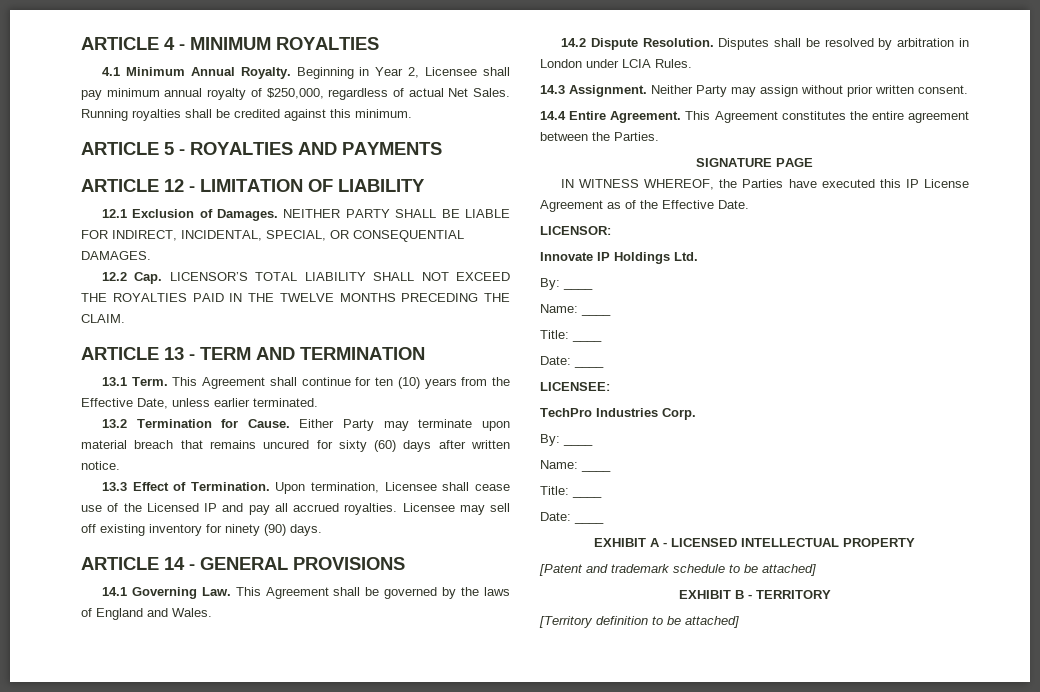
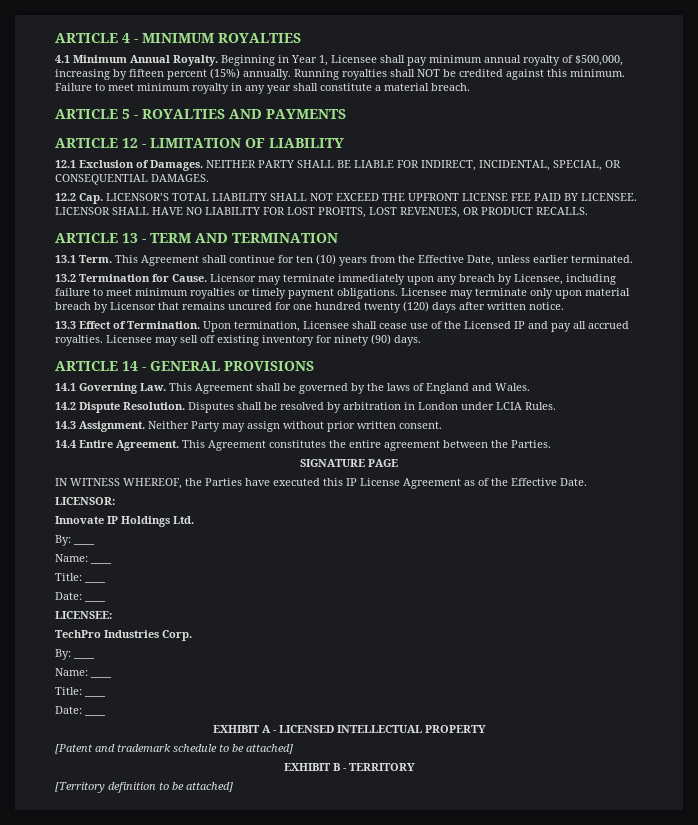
- Beginning in Year 2, Licensee shall pay minimum annual royalty of $250,000, regardless of actual Net Sales.
+ Beginning in Year 1, Licensee shall pay minimum annual royalty of $500,000, increasing by fifteen percent (15%) annually.
- Running royalties shall be credited against this minimum.
+ Running royalties shall NOT be credited against this minimum. Failure to meet minimum royalty in any year shall constitute a material breach.
- 12.2 Cap. LICENSOR’S TOTAL LIABILITY SHALL NOT EXCEED THE ROYALTIES PAID IN THE TWELVE MONTHS PRECEDING THE CLAIM.
+ 12.2 Cap. LICENSOR’S TOTAL LIABILITY SHALL NOT EXCEED THE UPFRONT LICENSE FEE PAID BY LICENSEE. LICENSOR SHALL HAVE NO LIABILITY FOR LOST PROFITS, LOST REVENUES, OR PRODUCT RECALLS.
- Either Party may terminate upon material breach that remains uncured for sixty (60) days after written notice.
+ Licensor may terminate immediately upon any breach by Licensee, including failure to meet minimum royalties or timely payment obligations. Licensee may terminate only upon material breach by Licensor that remains uncured for one hundred twenty (120) days after written notice.

